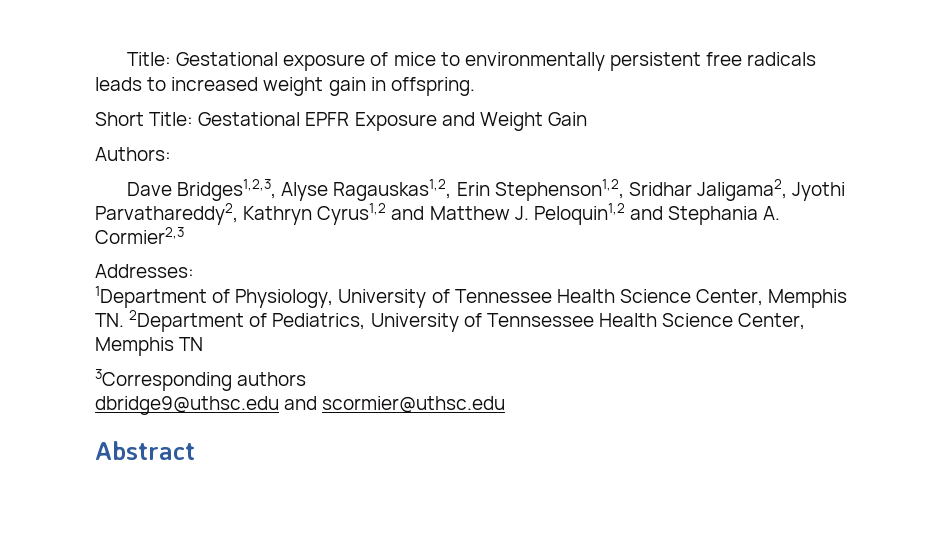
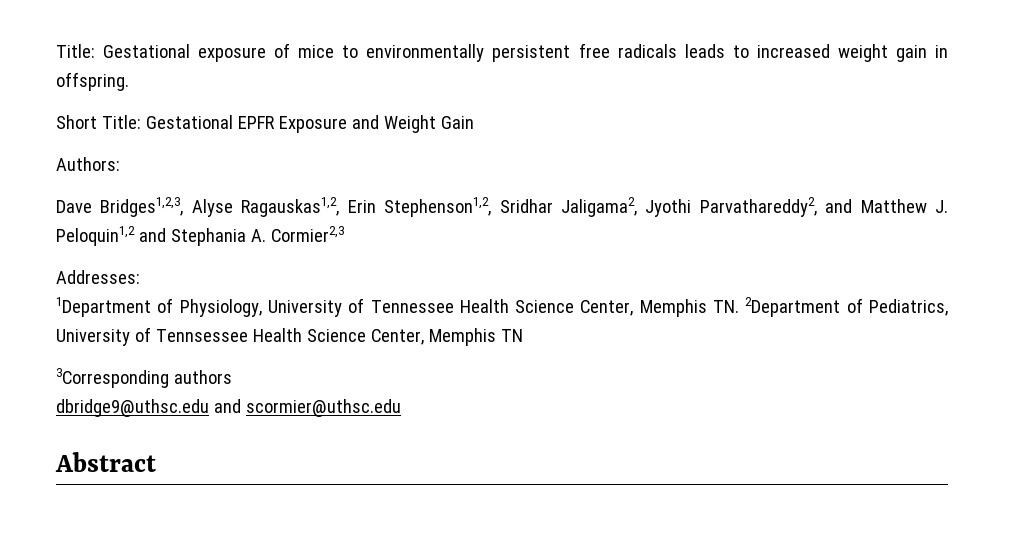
- Dave Bridges1,2,3, Alyse Ragauskas1,2, Erin Stephenson1,2, Sridhar Jaligama2, Jyothi Parvathareddy2, Kathryn Cyrus1,2 and Matthew J. Peloquin1,2 and Stephania A. Cormier2,3
+ Dave Bridges1,2,3, Alyse Ragauskas1,2, Erin Stephenson1,2, Sridhar Jaligama2, Jyothi Parvathareddy2, and Matthew J. Peloquin1,2 and Stephania A. Cormier2,3

